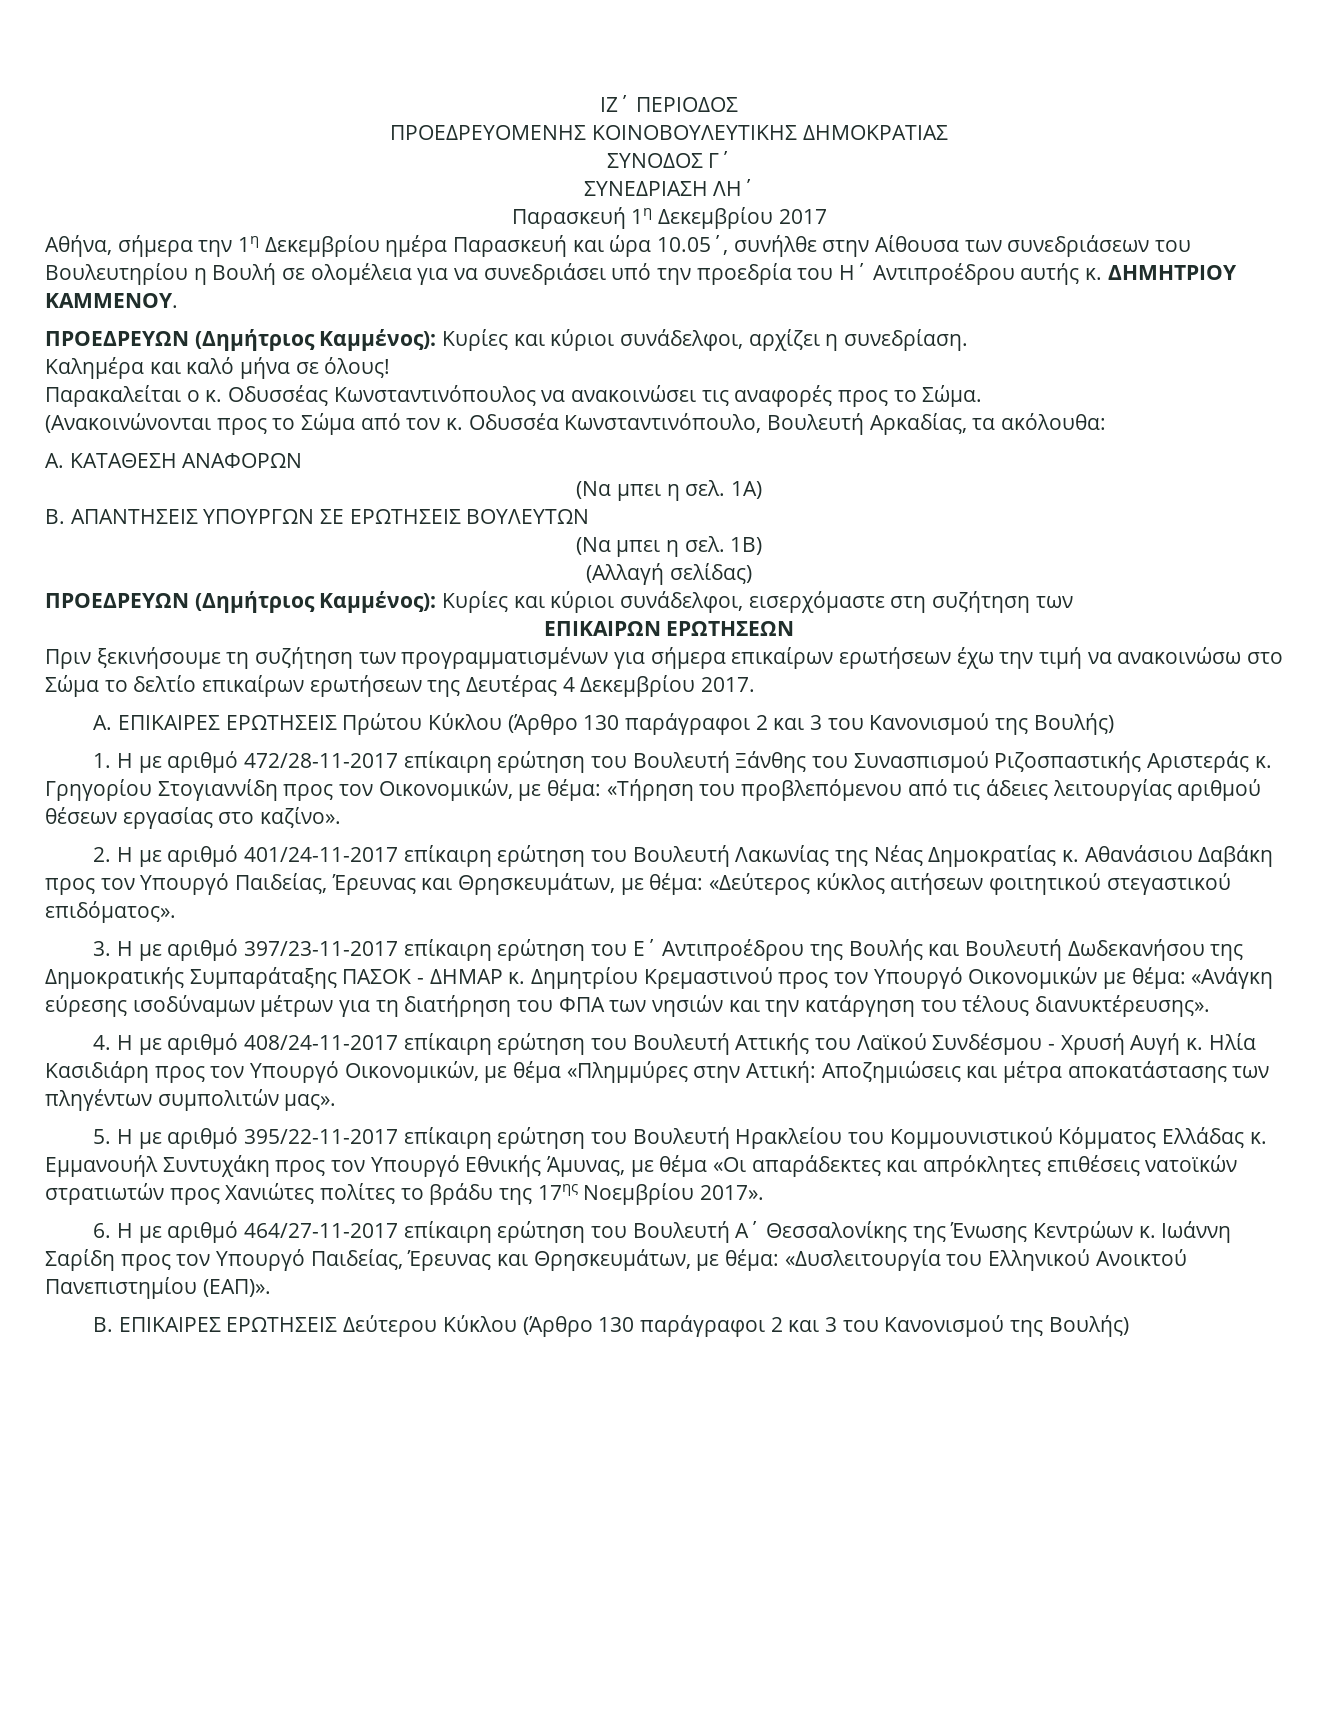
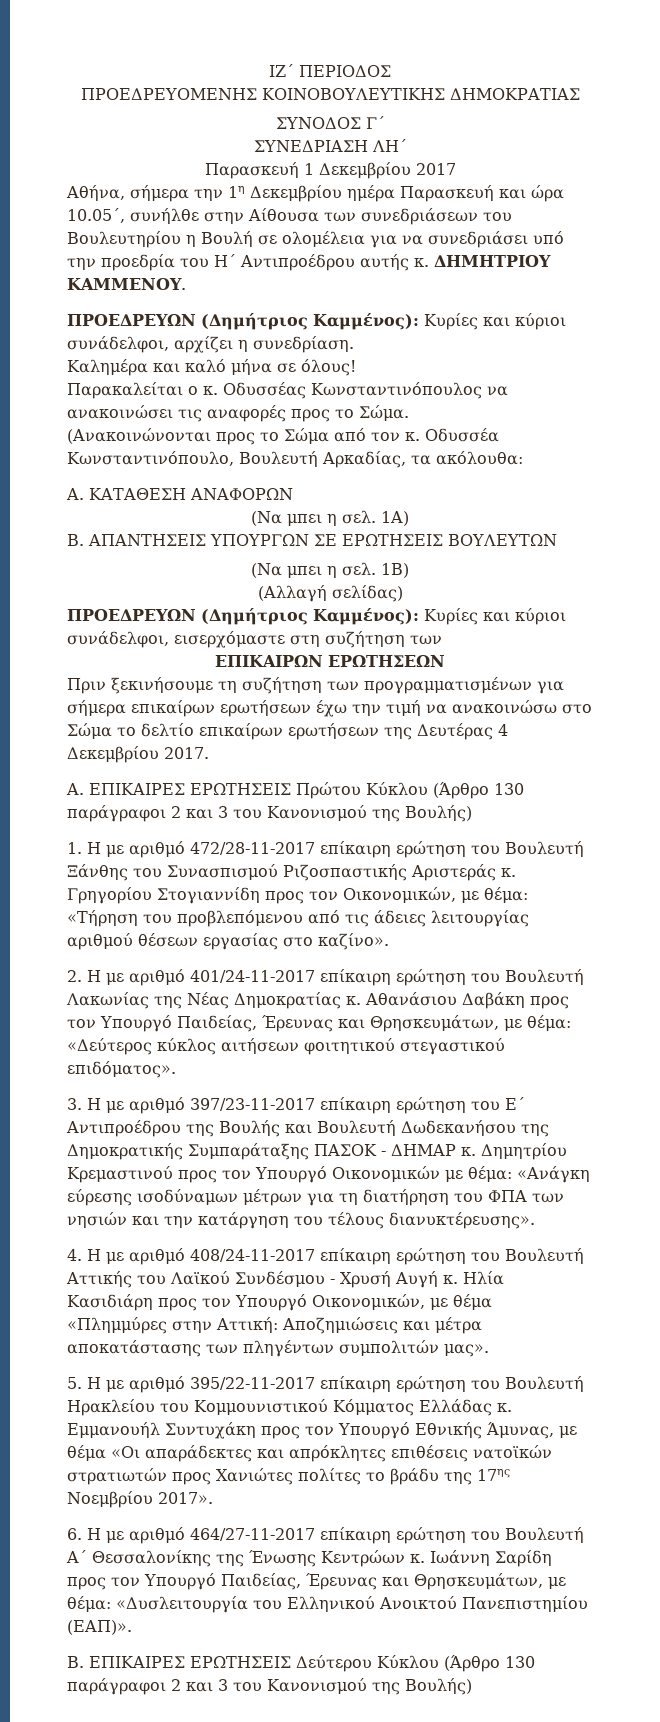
- Παρασκευή 1η Δεκεμβρίου 2017
+ Παρασκευή 1 Δεκεμβρίου 2017

